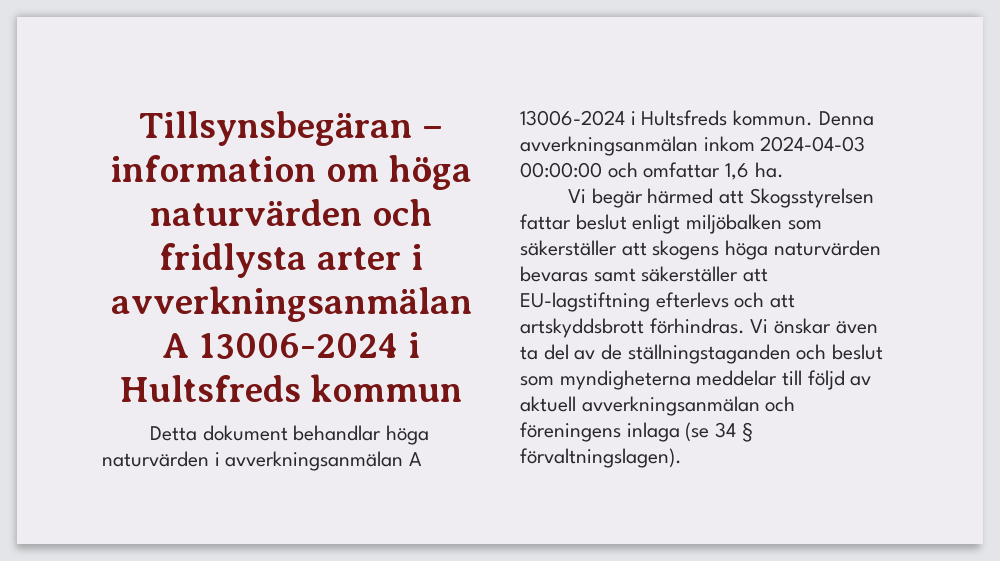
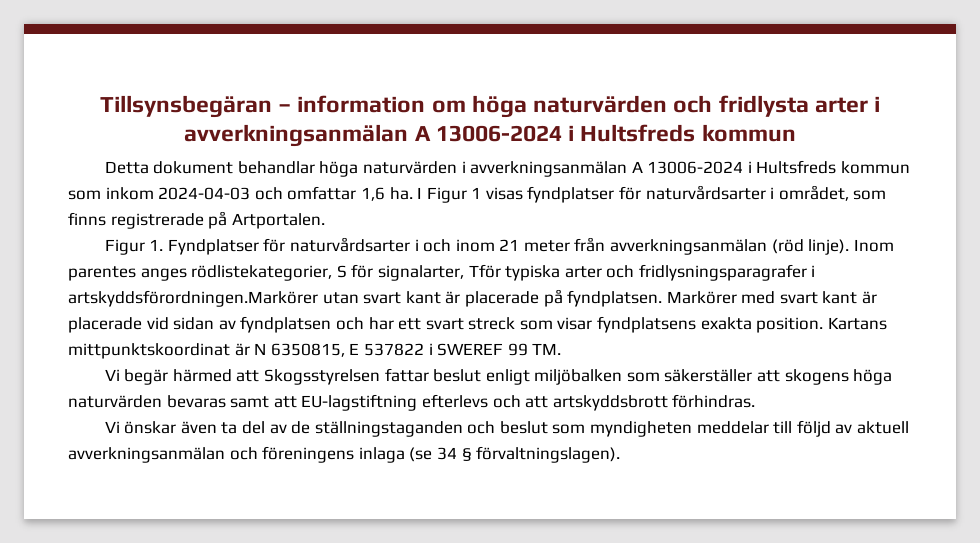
- Detta dokument behandlar höga naturvärden i avverkningsanmälan A 13006-2024 i Hultsfreds kommun. Denna avverkningsanmälan inkom 2024-04-03 00:00:00 och omfattar 1,6 ha.
+ Detta dokument behandlar höga naturvärden i avverkningsanmälan A 13006-2024 i Hultsfreds kommun som inkom 2024-04-03 och omfattar 1,6 ha. I Figur 1 visas fyndplatser för naturvårdsarter i området, som finns registrerade på Artportalen.
+ Figur 1. Fyndplatser för naturvårdsarter i och inom 21 meter från avverkningsanmälan (röd linje). Inom parentes anges rödlistekategorier, S för signalarter, Tför typiska arter och fridlysningsparagrafer i artskyddsförordningen.Markörer utan svart kant är placerade på fyndplatsen. Markörer med svart kant är placerade vid sidan av fyndplatsen och har ett svart streck som visar fyndplatsens exakta position. Kartans mittpunktskoordinat är N 6350815, E 537822 i SWEREF 99 TM.
- Vi begär härmed att Skogsstyrelsen fattar beslut enligt miljöbalken som säkerställer att skogens höga naturvärden bevaras samt säkerställer att EU-lagstiftning efterlevs och att artskyddsbrott förhindras. Vi önskar även ta del av de ställningstaganden och beslut som myndigheterna meddelar till följd av aktuell avverkningsanmälan och föreningens inlaga (se 34 § förvaltningslagen).
+ Vi begär härmed att Skogsstyrelsen fattar beslut enligt miljöbalken som säkerställer att skogens höga naturvärden bevaras samt att EU-lagstiftning efterlevs och att artskyddsbrott förhindras.
+ Vi önskar även ta del av de ställningstaganden och beslut som myndigheten meddelar till följd av aktuell avverkningsanmälan och föreningens inlaga (se 34 § förvaltningslagen).

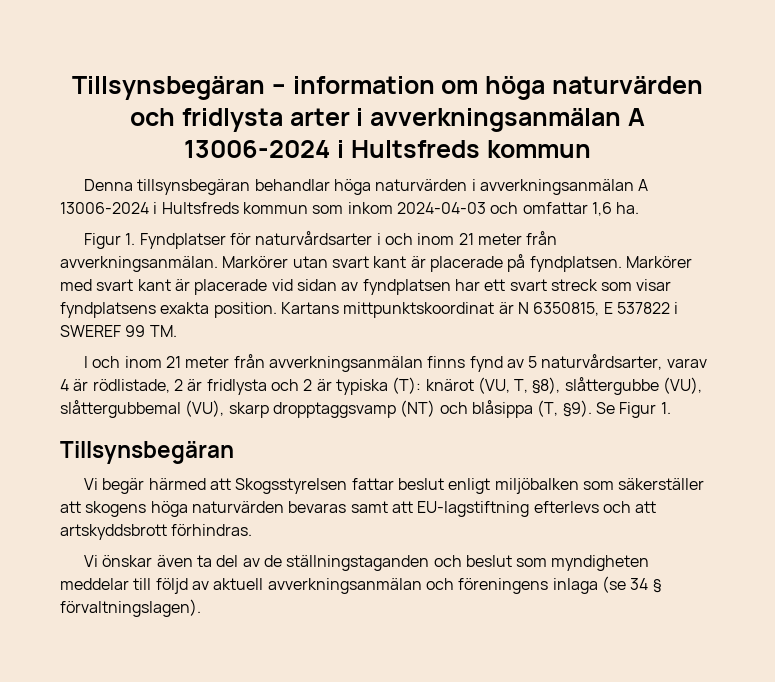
- Detta dokument behandlar höga naturvärden i avverkningsanmälan A 13006-2024 i Hultsfreds kommun som inkom 2024-04-03 och omfattar 1,6 ha. I Figur 1 visas fyndplatser för naturvårdsarter i området, som finns registrerade på Artportalen.
+ Denna tillsynsbegäran behandlar höga naturvärden i avverkningsanmälan A 13006-2024 i Hultsfreds kommun som inkom 2024-04-03 och omfattar 1,6 ha.
- Figur 1. Fyndplatser för naturvårdsarter i och inom 21 meter från avverkningsanmälan (röd linje). Inom parentes anges rödlistekategorier, S för signalarter, Tför typiska arter och fridlysningsparagrafer i artskyddsförordningen.Markörer utan svart kant är placerade på fyndplatsen.
+ Figur 1. Fyndplatser för naturvårdsarter i och inom 21 meter från avverkningsanmälan. Markörer utan svart kant är placerade på fyndplatsen.
- Markörer med svart kant är placerade vid sidan av fyndplatsen och har ett svart streck som visar fyndplatsens exakta position.
+ Markörer med svart kant är placerade vid sidan av fyndplatsen har ett svart streck som visar fyndplatsens exakta position.
+ I och inom 21 meter från avverkningsanmälan finns fynd av 5 naturvårdsarter, varav 4 är rödlistade, 2 är fridlysta och 2 är typiska (T): knärot (VU, T, §8), slåttergubbe (VU), slåttergubbemal (VU), skarp dropptaggsvamp (NT) och blåsippa (T, §9). Se Figur 1.
+ Tillsynsbegäran

